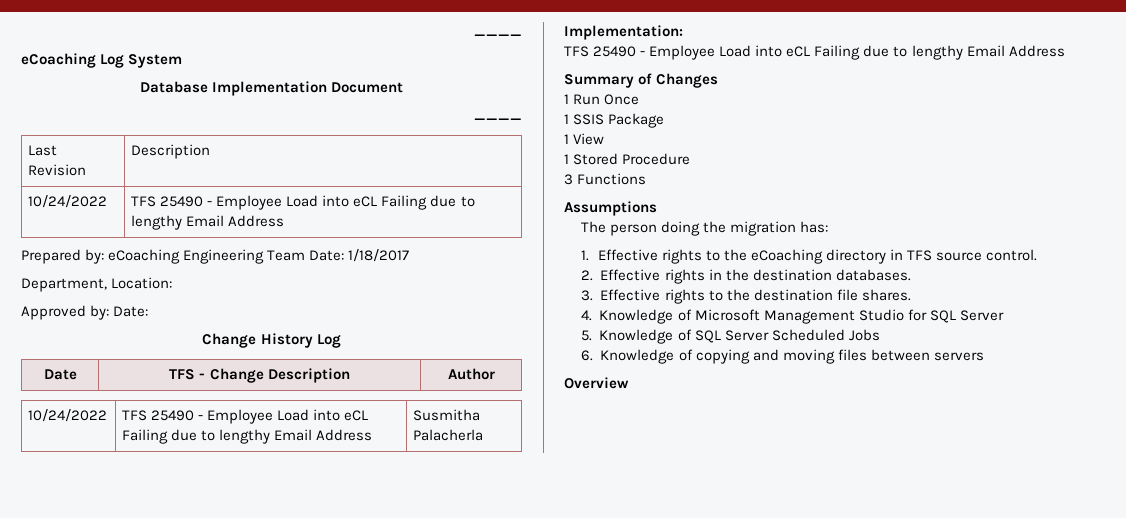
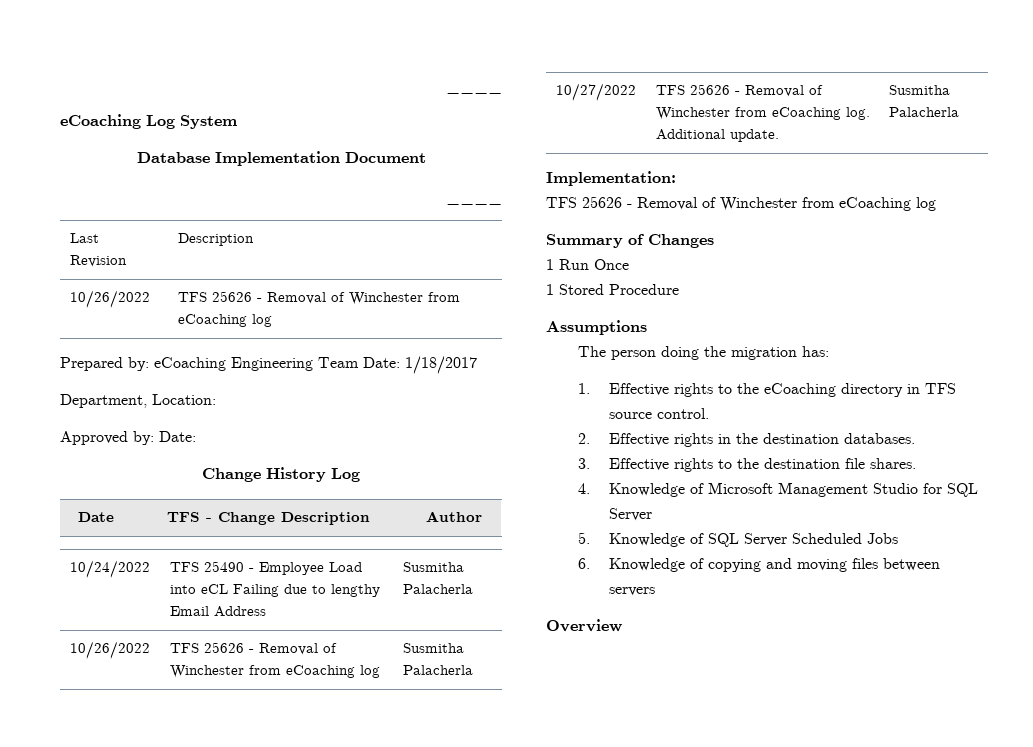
  Last Revision | Description
- 10/24/2022 | TFS 25490 - Employee Load into eCL Failing due to lengthy Email Address
+ 10/26/2022 | TFS 25626 - Removal of Winchester from eCoaching log
+ 10/26/2022 | TFS 25626 - Removal of Winchester from eCoaching log | Susmitha Palacherla
+ 10/27/2022 | TFS 25626 - Removal of Winchester from eCoaching log. Additional update. | Susmitha Palacherla
  Implementation:
- TFS 25490 - Employee Load into eCL Failing due to lengthy Email Address
+ TFS 25626 - Removal of Winchester from eCoaching log
- 1 SSIS Package
- 1 View
- 3 Functions

